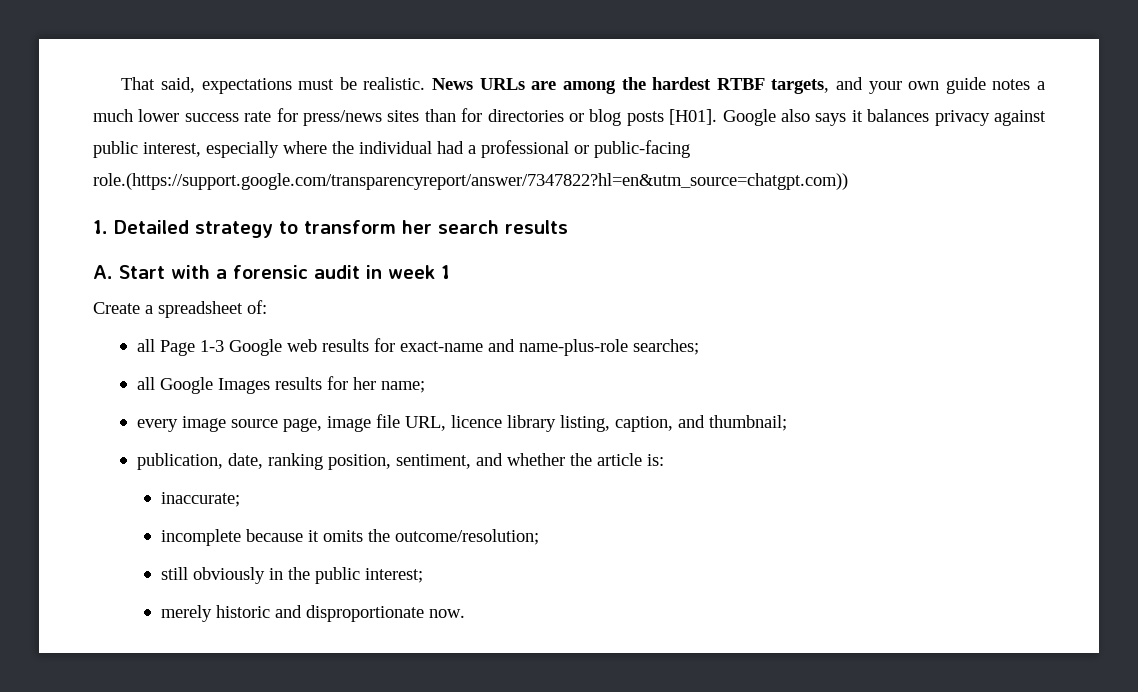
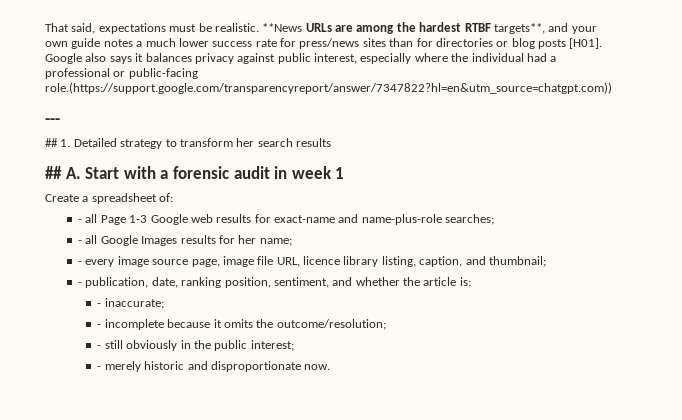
- News URLs are among the hardest RTBF targets, and your own guide notes a much lower success rate for press/news sites than for directories or blog posts [H01].
+ **News URLs are among the hardest RTBF targets**, and your own guide notes a much lower success rate for press/news sites than for directories or blog posts [H01].
- 1. Detailed strategy to transform her search results
+ ---
+ ## 1. Detailed strategy to transform her search results
- A. Start with a forensic audit in week 1
+ ## A. Start with a forensic audit in week 1
- all Page 1-3 Google web results for exact-name and name-plus-role searches;
+ - all Page 1-3 Google web results for exact-name and name-plus-role searches;
- all Google Images results for her name;
+ - all Google Images results for her name;
- every image source page, image file URL, licence library listing, caption, and thumbnail;
+ - every image source page, image file URL, licence library listing, caption, and thumbnail;
- publication, date, ranking position, sentiment, and whether the article is:
+ - publication, date, ranking position, sentiment, and whether the article is:
- inaccurate;
+ - inaccurate;
- incomplete because it omits the outcome/resolution;
+ - incomplete because it omits the outcome/resolution;
- still obviously in the public interest;
+ - still obviously in the public interest;
- merely historic and disproportionate now.
+ - merely historic and disproportionate now.

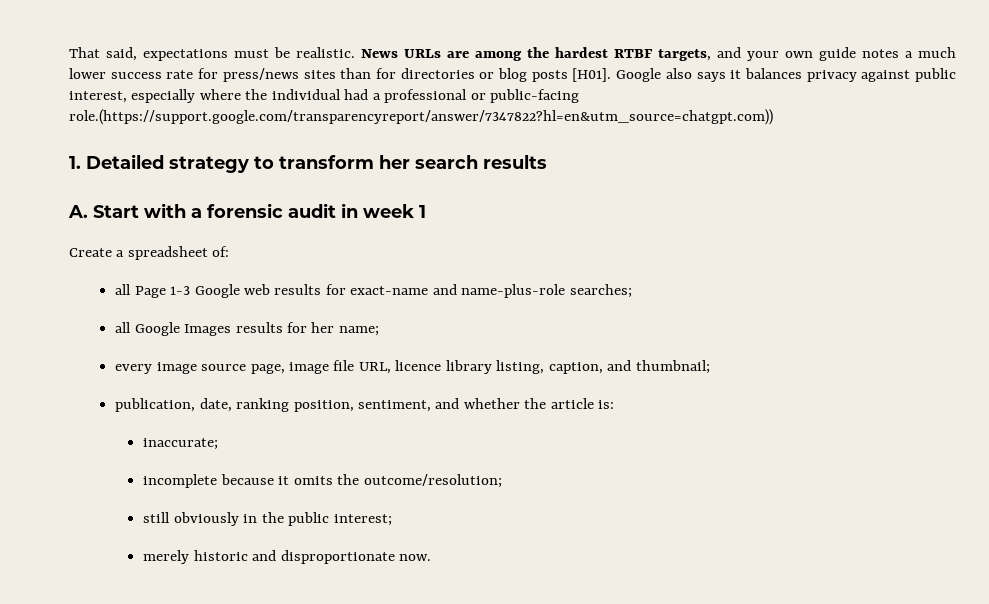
- **News URLs are among the hardest RTBF targets**, and your own guide notes a much lower success rate for press/news sites than for directories or blog posts [H01].
+ News URLs are among the hardest RTBF targets, and your own guide notes a much lower success rate for press/news sites than for directories or blog posts [H01].
- ---
- ## 1. Detailed strategy to transform her search results
+ 1. Detailed strategy to transform her search results
- ## A. Start with a forensic audit in week 1
+ A. Start with a forensic audit in week 1
- - all Page 1-3 Google web results for exact-name and name-plus-role searches;
+ all Page 1-3 Google web results for exact-name and name-plus-role searches;
- - all Google Images results for her name;
+ all Google Images results for her name;
- - every image source page, image file URL, licence library listing, caption, and thumbnail;
+ every image source page, image file URL, licence library listing, caption, and thumbnail;
- - publication, date, ranking position, sentiment, and whether the article is:
+ publication, date, ranking position, sentiment, and whether the article is:
- - inaccurate;
+ inaccurate;
- - incomplete because it omits the outcome/resolution;
+ incomplete because it omits the outcome/resolution;
- - still obviously in the public interest;
+ still obviously in the public interest;
- - merely historic and disproportionate now.
+ merely historic and disproportionate now.

